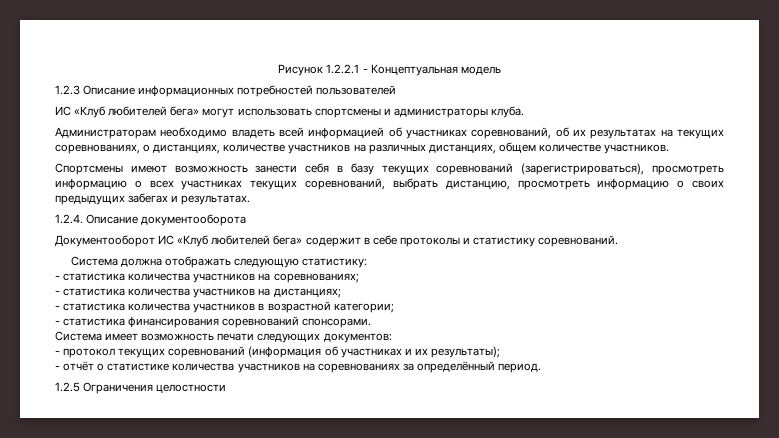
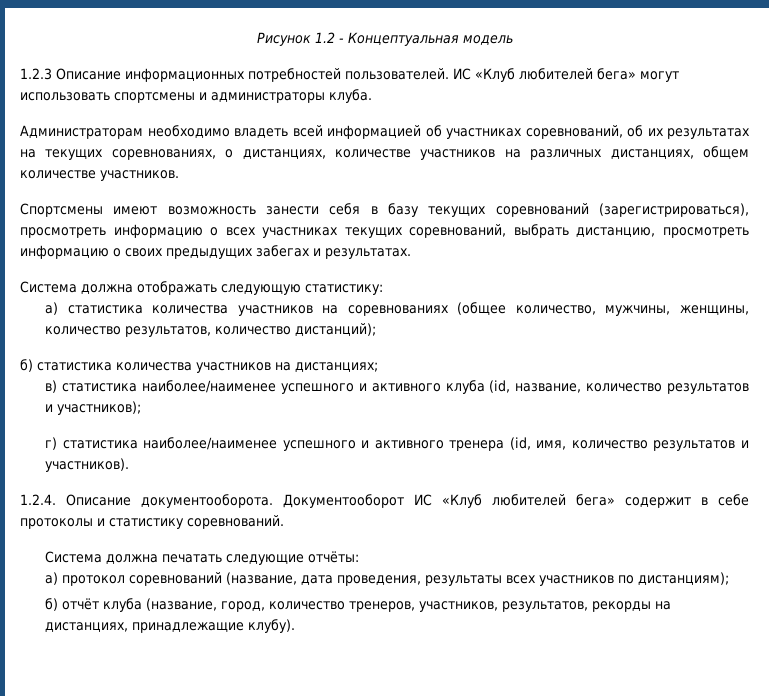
- Рисунок 1.2.2.1 - Концептуальная модель
+ Рисунок 1.2 - Концептуальная модель
- 1.2.3 Описание информационных потребностей пользователей
- ИС «Клуб любителей бега» могут использовать спортсмены и администраторы клуба.
+ 1.2.3 Описание информационных потребностей пользователей. ИС «Клуб любителей бега» могут использовать спортсмены и администраторы клуба.
+ Система должна отображать следующую статистику:
+ а) статистика количества участников на соревнованиях (общее количество, мужчины, женщины, количество результатов, количество дистанций);
+ б) статистика количества участников на дистанциях;
+ в) статистика наиболее/наименее успешного и активного клуба (id, название, количество результатов и участников);
+ г) статистика наиболее/наименее успешного и активного тренера (id, имя, количество результатов и участников).
- 1.2.4. Описание документооборота
- Документооборот ИС «Клуб любителей бега» содержит в себе протоколы и статистику соревнований.
+ 1.2.4. Описание документооборота. Документооборот ИС «Клуб любителей бега» содержит в себе протоколы и статистику соревнований.
- Система должна отображать следующую статистику:
- - статистика количества участников на соревнованиях;
- - статистика количества участников на дистанциях;
- - статистика количества участников в возрастной категории;
- - статистика финансирования соревнований спонсорами.
- Система имеет возможность печати следующих документов:
- - протокол текущих соревнований (информация об участниках и их результаты);
- - отчёт о статистике количества участников на соревнованиях за определённый период.
- 1.2.5 Ограничения целостности
+ Система должна печатать следующие отчёты:
+ а) протокол соревнований (название, дата проведения, результаты всех участников по дистанциям);
+ б) отчёт клуба (название, город, количество тренеров, участников, результатов, рекорды на дистанциях, принадлежащие клубу).

